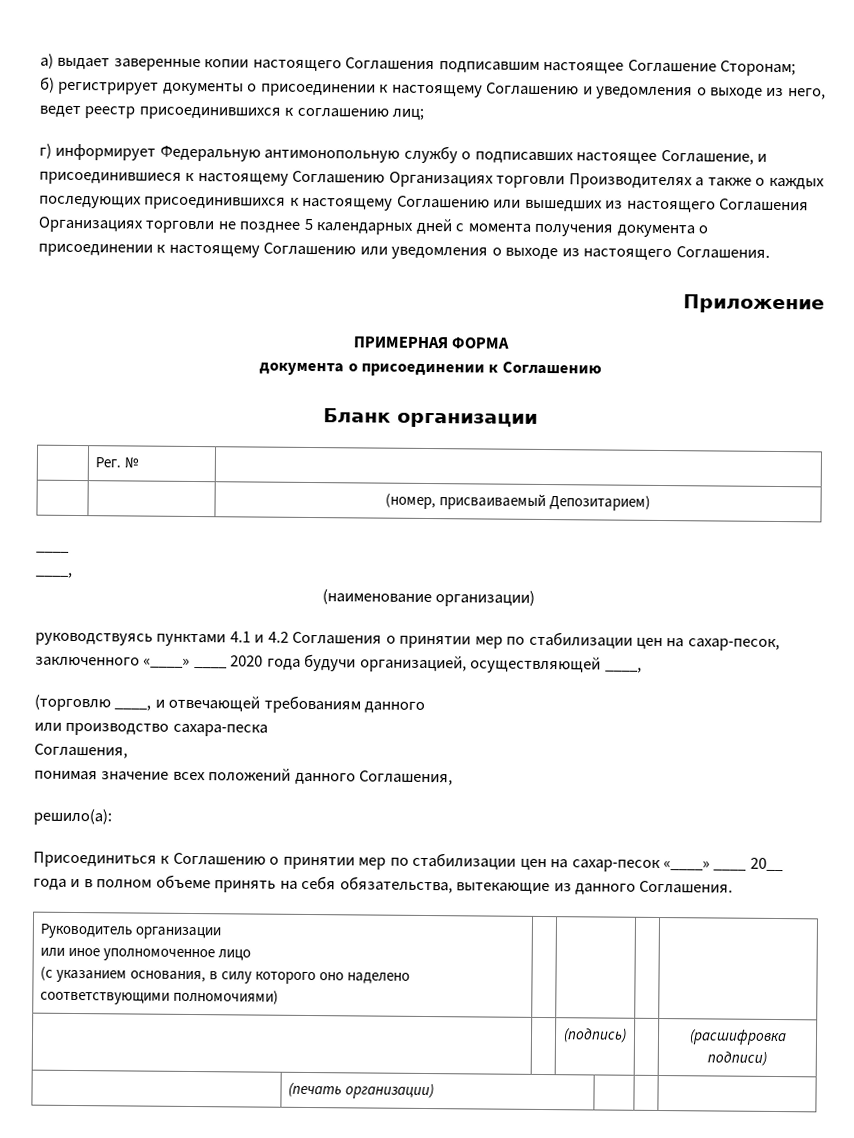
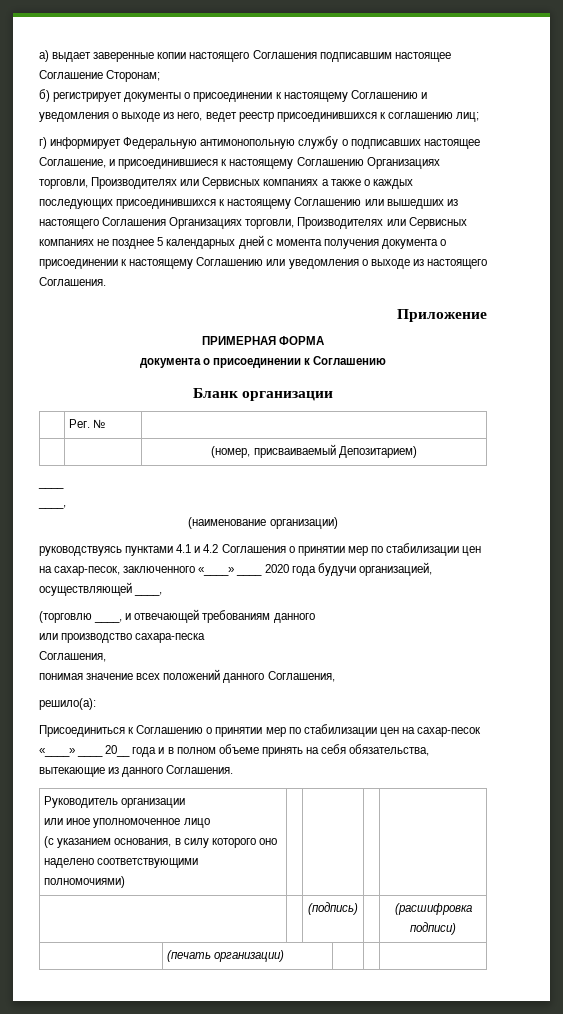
- г) информирует Федеральную антимонопольную службу о подписавших настоящее Соглашение, и присоединившиеся к настоящему Соглашению Организациях торговли Производителях а также о каждых последующих присоединившихся к настоящему Соглашению или вышедших из настоящего Соглашения Организациях торговли не позднее 5 календарных дней с момента получения документа о присоединении к настоящему Соглашению или уведомления о выходе из настоящего Соглашения.
+ г) информирует Федеральную антимонопольную службу о подписавших настоящее Соглашение, и присоединившиеся к настоящему Соглашению Организациях торговли, Производителях или Сервисных компаниях а также о каждых последующих присоединившихся к настоящему Соглашению или вышедших из настоящего Соглашения Организациях торговли, Производителях или Сервисных компаниях не позднее 5 календарных дней с момента получения документа о присоединении к настоящему Соглашению или уведомления о выходе из настоящего Соглашения.

